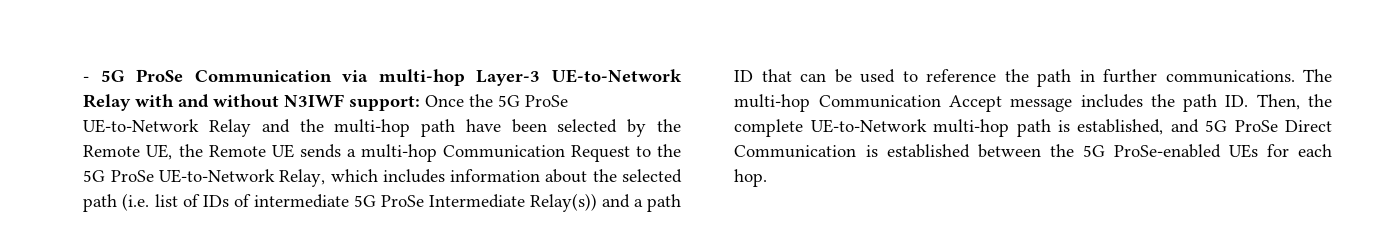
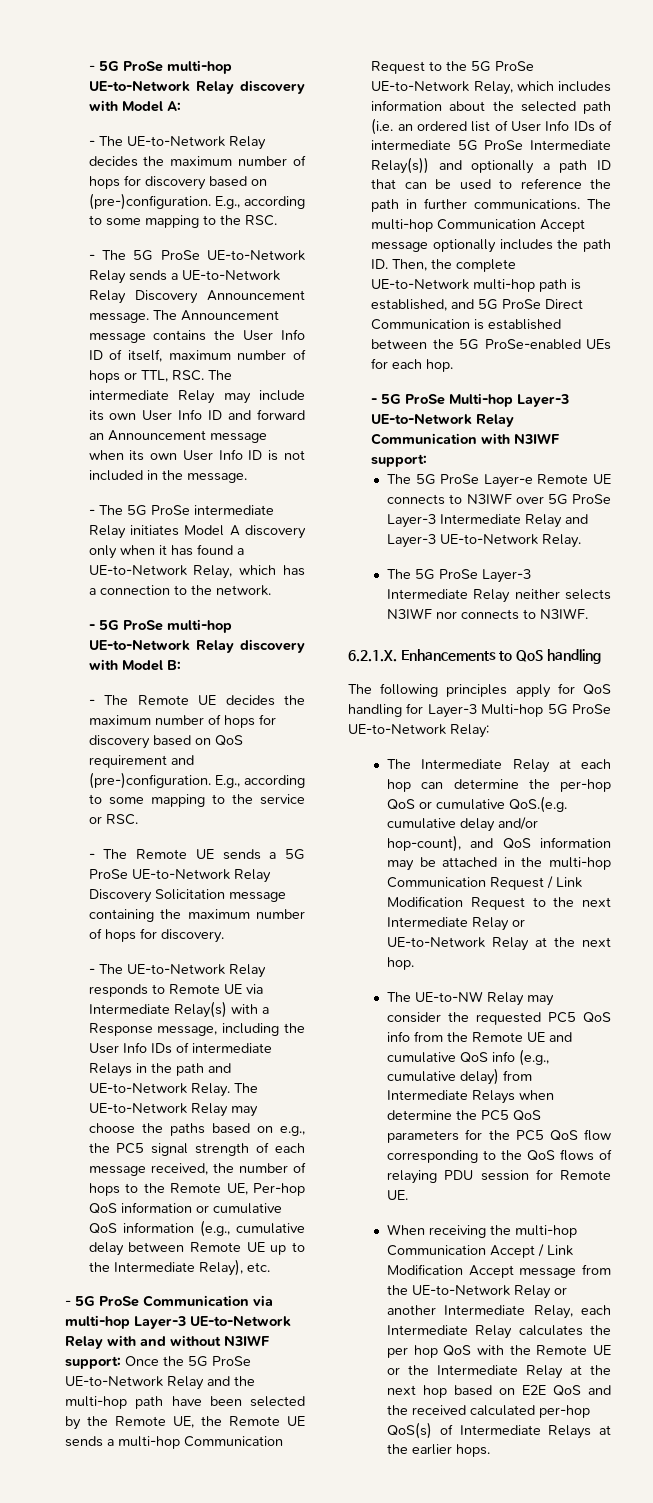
+ - 5G ProSe multi-hop UE-to-Network Relay discovery with Model A:
+ - The UE-to-Network Relay decides the maximum number of hops for discovery based on (pre-)configuration. E.g., according to some mapping to the RSC.
+ - The 5G ProSe UE-to-Network Relay sends a UE-to-Network Relay Discovery Announcement message. The Announcement message contains the User Info ID of itself, maximum number of hops or TTL, RSC. The intermediate Relay may include its own User Info ID and forward an Announcement message when its own User Info ID is not included in the message.
+ - The 5G ProSe intermediate Relay initiates Model A discovery only when it has found a UE-to-Network Relay, which has a connection to the network.
+ - 5G ProSe multi-hop UE-to-Network Relay discovery with Model B:
+ - The Remote UE decides the maximum number of hops for discovery based on QoS requirement and (pre-)configuration. E.g., according to some mapping to the service or RSC.
+ - The Remote UE sends a 5G ProSe UE-to-Network Relay Discovery Solicitation message containing the maximum number of hops for discovery.
+ - The UE-to-Network Relay responds to Remote UE via Intermediate Relay(s) with a Response message, including the User Info IDs of intermediate Relays in the path and UE-to-Network Relay. The UE-to-Network Relay may choose the paths based on e.g., the PC5 signal strength of each message received, the number of hops to the Remote UE, Per-hop QoS information or cumulative QoS information (e.g., cumulative delay between Remote UE up to the Intermediate Relay), etc.
- Once the 5G ProSe UE-to-Network Relay and the multi-hop path have been selected by the Remote UE, the Remote UE sends a multi-hop Communication Request to the 5G ProSe UE-to-Network Relay, which includes information about the selected path (i.e. list of IDs of intermediate 5G ProSe Intermediate Relay(s)) and a path ID that can be used to reference the path in further communications.
+ Once the 5G ProSe UE-to-Network Relay and the multi-hop path have been selected by the Remote UE, the Remote UE sends a multi-hop Communication Request to the 5G ProSe UE-to-Network Relay, which includes information about the selected path (i.e. an ordered list of User Info IDs of intermediate 5G ProSe Intermediate Relay(s)) and optionally a path ID that can be used to reference the path in further communications.
- The multi-hop Communication Accept message includes the path ID. Then, the complete UE-to-Network multi-hop path is established, and 5G ProSe Direct Communication is established between the 5G ProSe-enabled UEs for each hop.
+ The multi-hop Communication Accept message optionally includes the path ID. Then, the complete UE-to-Network multi-hop path is established, and 5G ProSe Direct Communication is established between the 5G ProSe-enabled UEs for each hop.
+ - 5G ProSe Multi-hop Layer-3 UE-to-Network Relay Communication with N3IWF support:
+ The 5G ProSe Layer-e Remote UE connects to N3IWF over 5G ProSe Layer-3 Intermediate Relay and Layer-3 UE-to-Network Relay.
+ The 5G ProSe Layer-3 Intermediate Relay neither selects N3IWF nor connects to N3IWF.
+ 6.2.1.X. Enhancements to QoS handling
+ The following principles apply for QoS handling for Layer-3 Multi-hop 5G ProSe UE-to-Network Relay:
+ The Intermediate Relay at each hop can determine the per-hop QoS or cumulative QoS.(e.g. cumulative delay and/or hop-count), and QoS information may be attached in the multi-hop Communication Request / Link Modification Request to the next Intermediate Relay or UE-to-Network Relay at the next hop.
+ The UE-to-NW Relay may consider the requested PC5 QoS info from the Remote UE and cumulative QoS info (e.g., cumulative delay) from Intermediate Relays when determine the PC5 QoS parameters for the PC5 QoS flow corresponding to the QoS flows of relaying PDU session for Remote UE.
+ When receiving the multi-hop Communication Accept / Link Modification Accept message from the UE-to-Network Relay or another Intermediate Relay, each Intermediate Relay calculates the per hop QoS with the Remote UE or the Intermediate Relay at the next hop based on E2E QoS and the received calculated per-hop QoS(s) of Intermediate Relays at the earlier hops.

